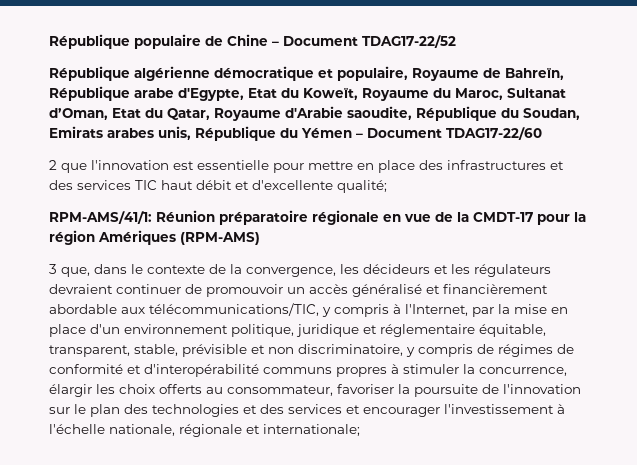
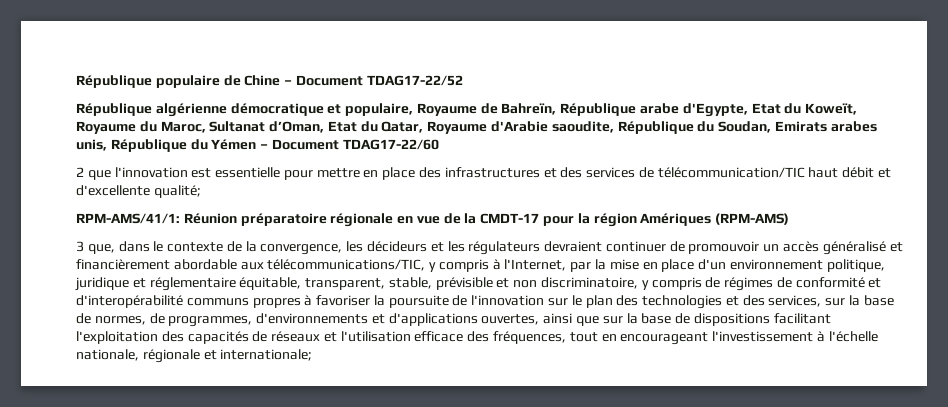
- 2 que l'innovation est essentielle pour mettre en place des infrastructures et des services TIC haut débit et d'excellente qualité;
+ 2 que l'innovation est essentielle pour mettre en place des infrastructures et des services de télécommunication/TIC haut débit et d'excellente qualité;
- 3 que, dans le contexte de la convergence, les décideurs et les régulateurs devraient continuer de promouvoir un accès généralisé et financièrement abordable aux télécommunications/TIC, y compris à l'Internet, par la mise en place d'un environnement politique, juridique et réglementaire équitable, transparent, stable, prévisible et non discriminatoire, y compris de régimes de conformité et d'interopérabilité communs propres à stimuler la concurrence, élargir les choix offerts au consommateur, favoriser la poursuite de l'innovation sur le plan des technologies et des services et encourager l'investissement à l'échelle nationale, régionale et internationale;
+ 3 que, dans le contexte de la convergence, les décideurs et les régulateurs devraient continuer de promouvoir un accès généralisé et financièrement abordable aux télécommunications/TIC, y compris à l'Internet, par la mise en place d'un environnement politique, juridique et réglementaire équitable, transparent, stable, prévisible et non discriminatoire, y compris de régimes de conformité et d'interopérabilité communs propres à favoriser la poursuite de l'innovation sur le plan des technologies et des services, sur la base de normes, de programmes, d'environnements et d'applications ouvertes, ainsi que sur la base de dispositions facilitant l'exploitation des capacités de réseaux et l'utilisation efficace des fréquences, tout en encourageant l'investissement à l'échelle nationale, régionale et internationale;

